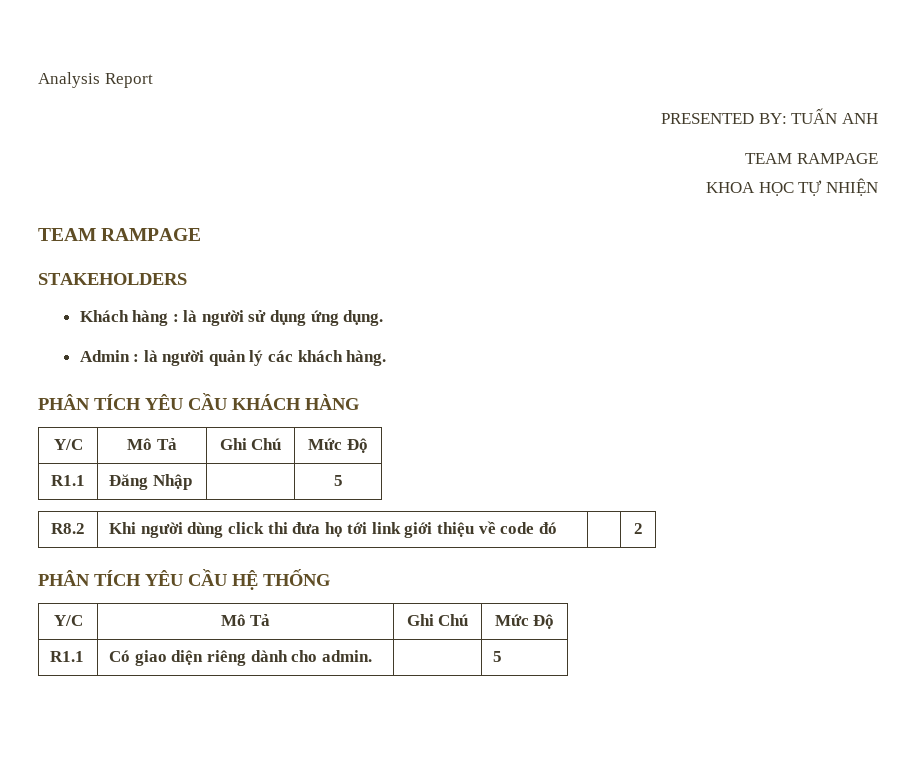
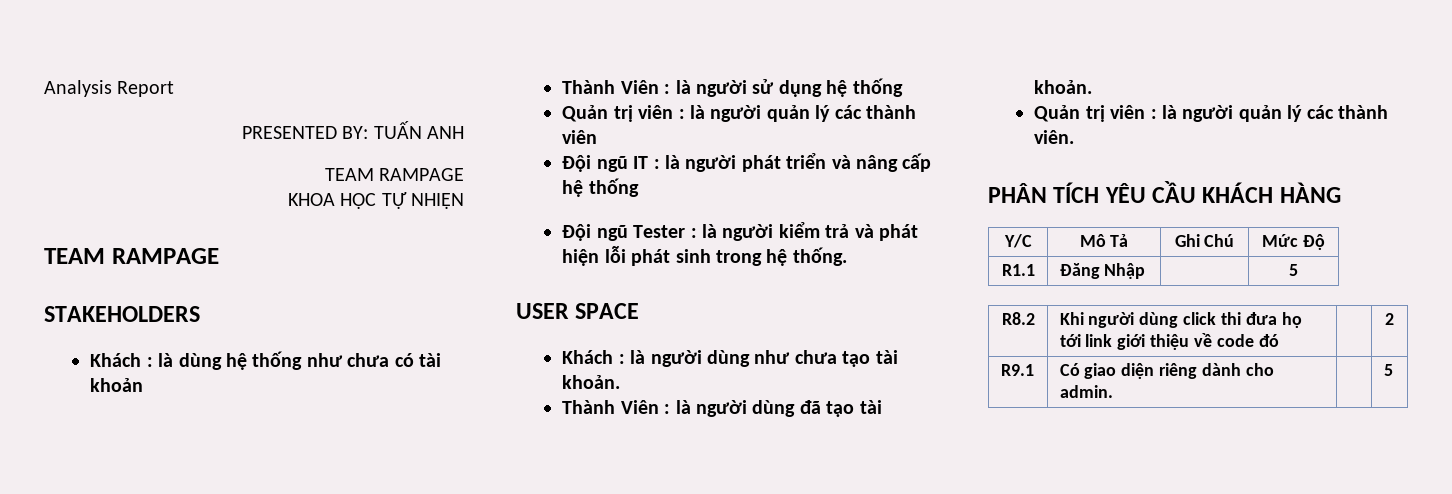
- Khách hàng : là người sử dụng ứng dụng.
- Admin : là người quản lý các khách hàng.
+ Khách : là dùng hệ thống như chưa có tài khoản
+ Thành Viên : là người sử dụng hệ thống
+ Quản trị viên : là người quản lý các thành viên
+ Đội ngũ IT : là người phát triển và nâng cấp hệ thống
+ Đội ngũ Tester : là người kiểm trả và phát hiện lỗi phát sinh trong hệ thống.
+ USER SPACE
+ Khách : là người dùng như chưa tạo tài khoản.
+ Thành Viên : là người dùng đã tạo tài khoản.
+ Quản trị viên : là người quản lý các thành viên.
- PHÂN TÍCH YÊU CẦU HỆ THỐNG
- Y/C | Mô Tả | Ghi Chú | Mức Độ
- R1.1 | Có giao diện riêng dành cho admin. | | 5
+ R9.1 | Có giao diện riêng dành cho admin. | | 5

